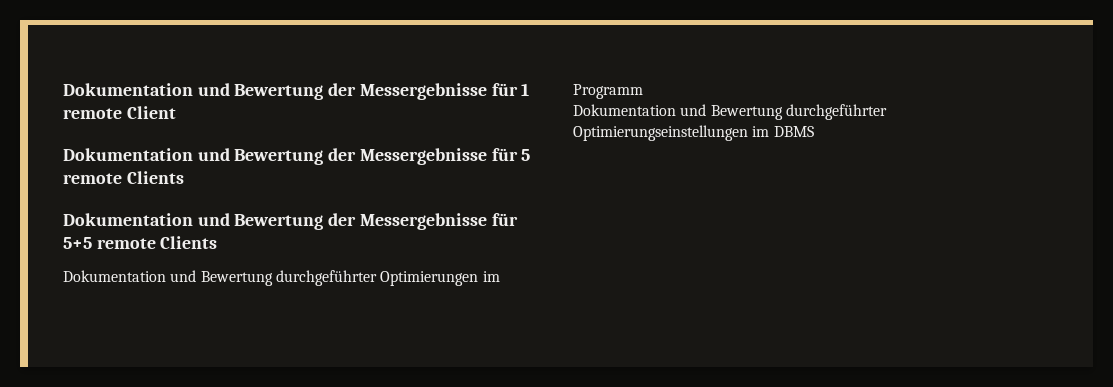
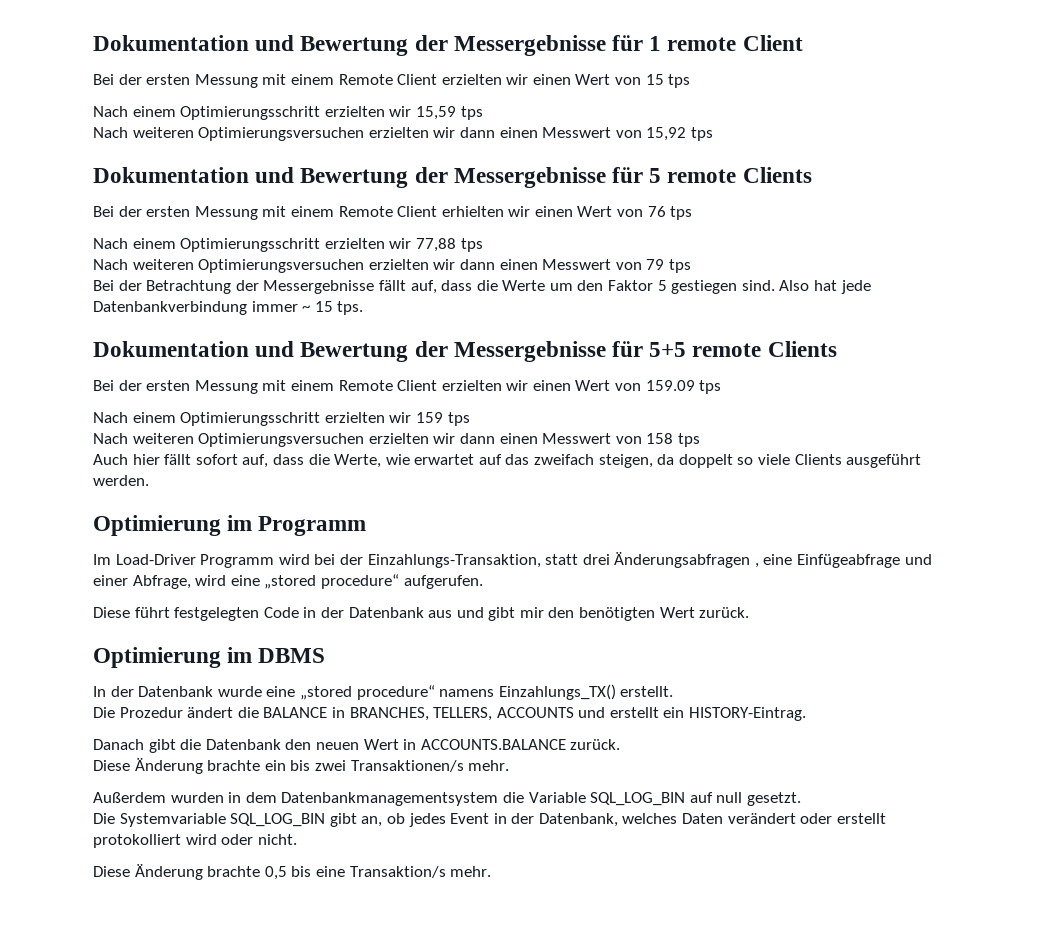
+ Bei der ersten Messung mit einem Remote Client erzielten wir einen Wert von 15 tps
+ Nach einem Optimierungsschritt erzielten wir 15,59 tps
+ Nach weiteren Optimierungsversuchen erzielten wir dann einen Messwert von 15,92 tps
+ Bei der ersten Messung mit einem Remote Client erhielten wir einen Wert von 76 tps
+ Nach einem Optimierungsschritt erzielten wir 77,88 tps
+ Nach weiteren Optimierungsversuchen erzielten wir dann einen Messwert von 79 tps
+ Bei der Betrachtung der Messergebnisse fällt auf, dass die Werte um den Faktor 5 gestiegen sind. Also hat jede Datenbankverbindung immer ~ 15 tps.
- Dokumentation und Bewertung durchgeführter Optimierungen im Programm
- Dokumentation und Bewertung durchgeführter Optimierungseinstellungen im DBMS
+ Bei der ersten Messung mit einem Remote Client erzielten wir einen Wert von 159.09 tps
+ Nach einem Optimierungsschritt erzielten wir 159 tps
+ Nach weiteren Optimierungsversuchen erzielten wir dann einen Messwert von 158 tps
+ Auch hier fällt sofort auf, dass die Werte, wie erwartet auf das zweifach steigen, da doppelt so viele Clients ausgeführt werden.
+ Optimierung im Programm
+ Im Load-Driver Programm wird bei der Einzahlungs-Transaktion, statt drei Änderungsabfragen , eine Einfügeabfrage und einer Abfrage, wird eine „stored procedure“ aufgerufen.
+ Diese führt festgelegten Code in der Datenbank aus und gibt mir den benötigten Wert zurück.
+ Optimierung im DBMS
+ In der Datenbank wurde eine „stored procedure“ namens Einzahlungs_TX() erstellt.
+ Die Prozedur ändert die BALANCE in BRANCHES, TELLERS, ACCOUNTS und erstellt ein HISTORY-Eintrag.
+ Danach gibt die Datenbank den neuen Wert in ACCOUNTS.BALANCE zurück.
+ Diese Änderung brachte ein bis zwei Transaktionen/s mehr.
+ Außerdem wurden in dem Datenbankmanagementsystem die Variable SQL_LOG_BIN auf null gesetzt.
+ Die Systemvariable SQL_LOG_BIN gibt an, ob jedes Event in der Datenbank, welches Daten verändert oder erstellt protokolliert wird oder nicht.
+ Diese Änderung brachte 0,5 bis eine Transaktion/s mehr.

